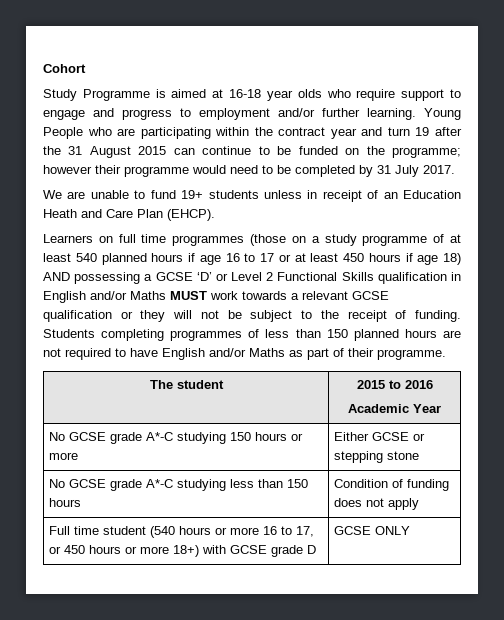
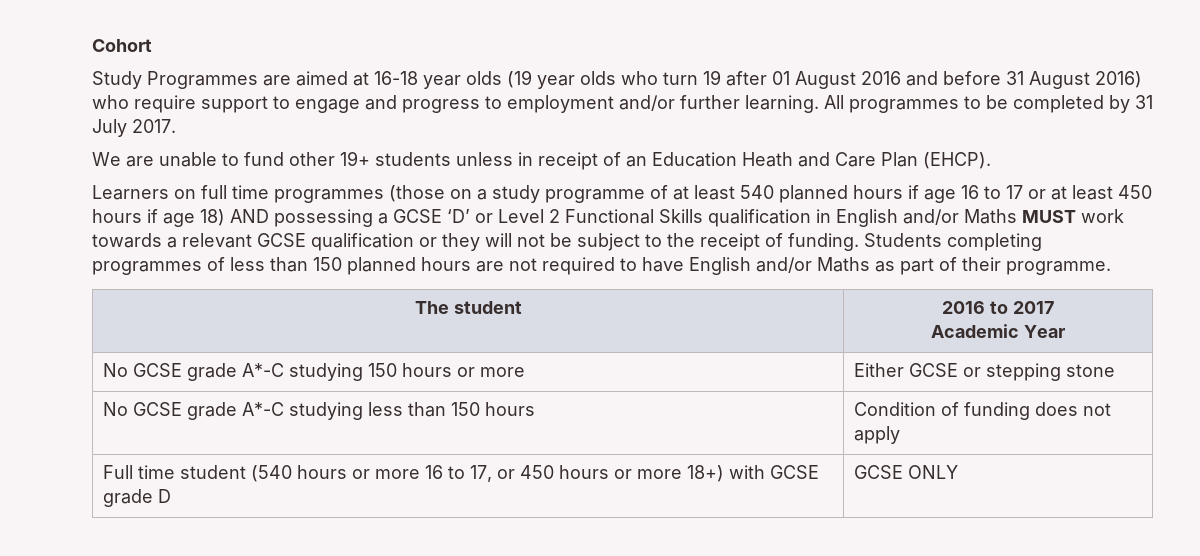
- Study Programme is aimed at 16-18 year olds who require support to engage and progress to employment and/or further learning.
+ Study Programmes are aimed at 16-18 year olds (19 year olds who turn 19 after 01 August 2016 and before 31 August 2016) who require support to engage and progress to employment and/or further learning.
- Young People who are participating within the contract year and turn 19 after the 31 August 2015 can continue to be funded on the programme; however their programme would need to be completed by 31 July 2017.
+ All programmes to be completed by 31 July 2017.
- We are unable to fund 19+ students unless in receipt of an Education Heath and Care Plan (EHCP).
+ We are unable to fund other 19+ students unless in receipt of an Education Heath and Care Plan (EHCP).
- The student | 2015 to 2016
+ The student | 2016 to 2017

